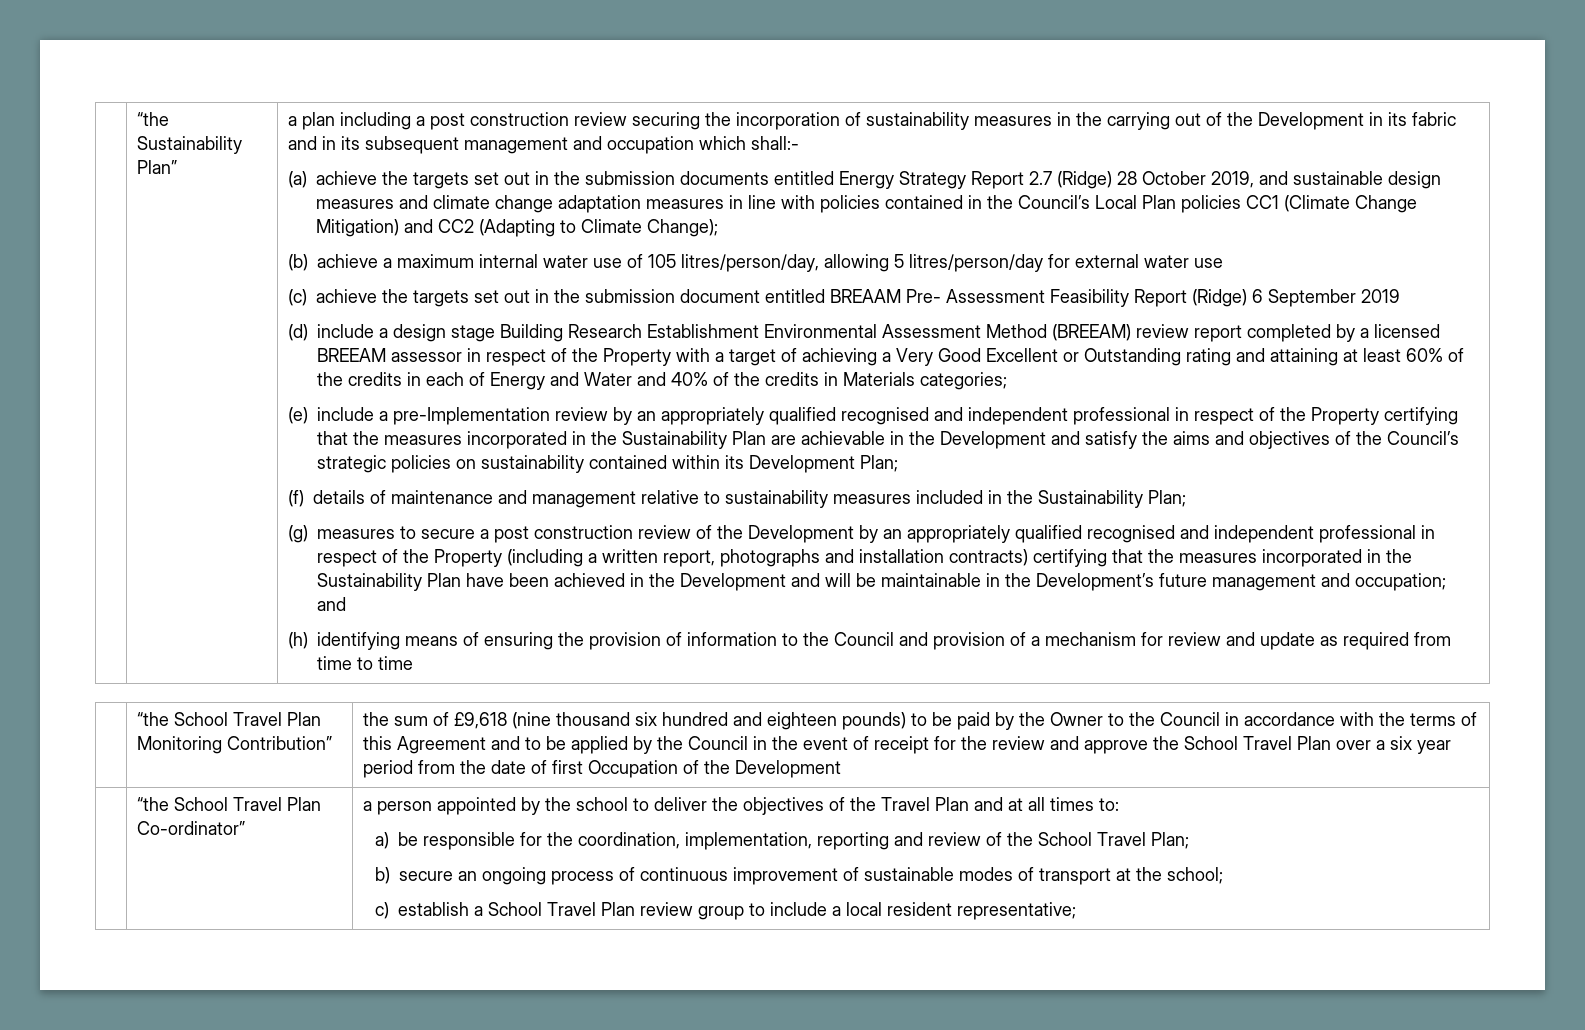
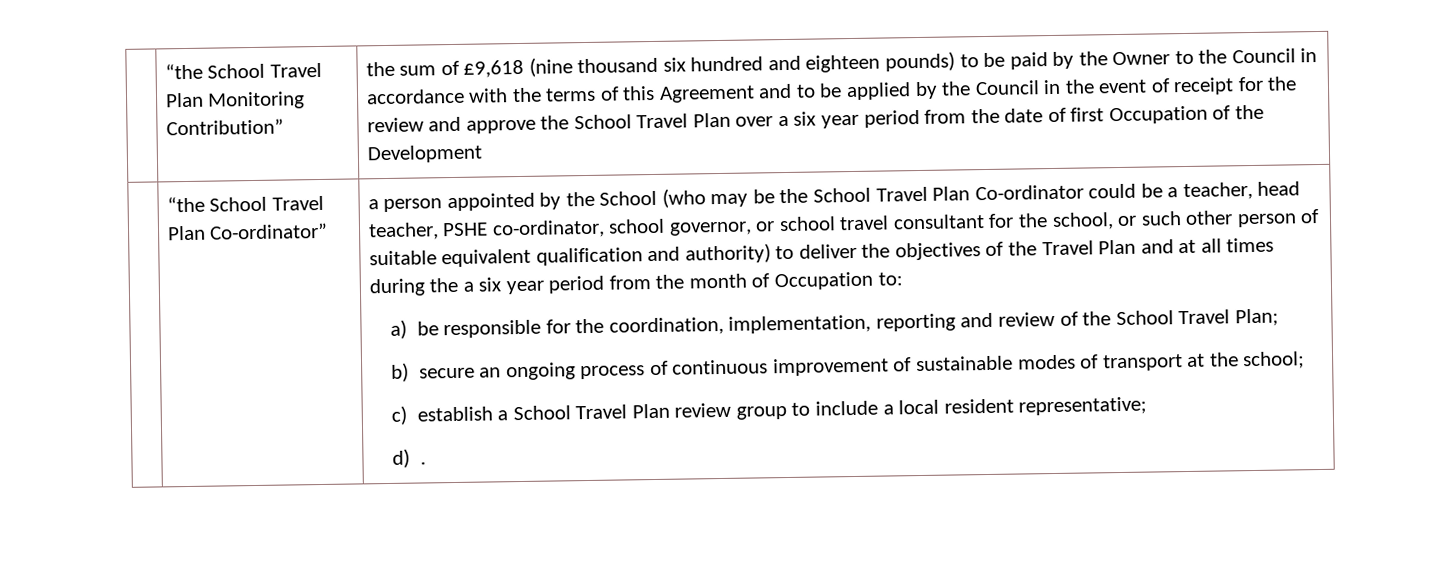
- “the Sustainability Plan” | a plan including a post construction review securing the incorporation of sustainability measures in the carrying out of the Development in its fabric and in its subsequent management and occupation which shall:-
- (a) achieve the targets set out in the submission documents entitled Energy Strategy Report 2.7 (Ridge) 28 October 2019, and sustainable design measures and climate change adaptation measures in line with policies contained in the Council’s Local Plan policies CC1 (Climate Change Mitigation) and CC2 (Adapting to Climate Change);
- (b) achieve a maximum internal water use of 105 litres/person/day, allowing 5 litres/person/day for external water use
- (c) achieve the targets set out in the submission document entitled BREAAM Pre- Assessment Feasibility Report (Ridge) 6 September 2019
- (d) include a design stage Building Research Establishment Environmental Assessment Method (BREEAM) review report completed by a licensed BREEAM assessor in respect of the Property with a target of achieving a Very Good Excellent or Outstanding rating and attaining at least 60% of the credits in each of Energy and Water and 40% of the credits in Materials categories;
- (e) include a pre-Implementation review by an appropriately qualified recognised and independent professional in respect of the Property certifying that the measures incorporated in the Sustainability Plan are achievable in the Development and satisfy the aims and objectives of the Council’s strategic policies on sustainability contained within its Development Plan;
- (f) details of maintenance and management relative to sustainability measures included in the Sustainability Plan;
- (g) measures to secure a post construction review of the Development by an appropriately qualified recognised and independent professional in respect of the Property (including a written report, photographs and installation contracts) certifying that the measures incorporated in the Sustainability Plan have been achieved in the Development and will be maintainable in the Development’s future management and occupation; and
- (h) identifying means of ensuring the provision of information to the Council and provision of a mechanism for review and update as required from time to time
- a person appointed by the school to deliver the objectives of the Travel Plan and at all times to:
+ a person appointed by the School (who may be the School Travel Plan Co-ordinator could be a teacher, head teacher, PSHE co-ordinator, school governor, or school travel consultant for the school, or such other person of suitable equivalent qualification and authority) to deliver the objectives of the Travel Plan and at all times during the a six year period from the month of Occupation to:
+ d) .

